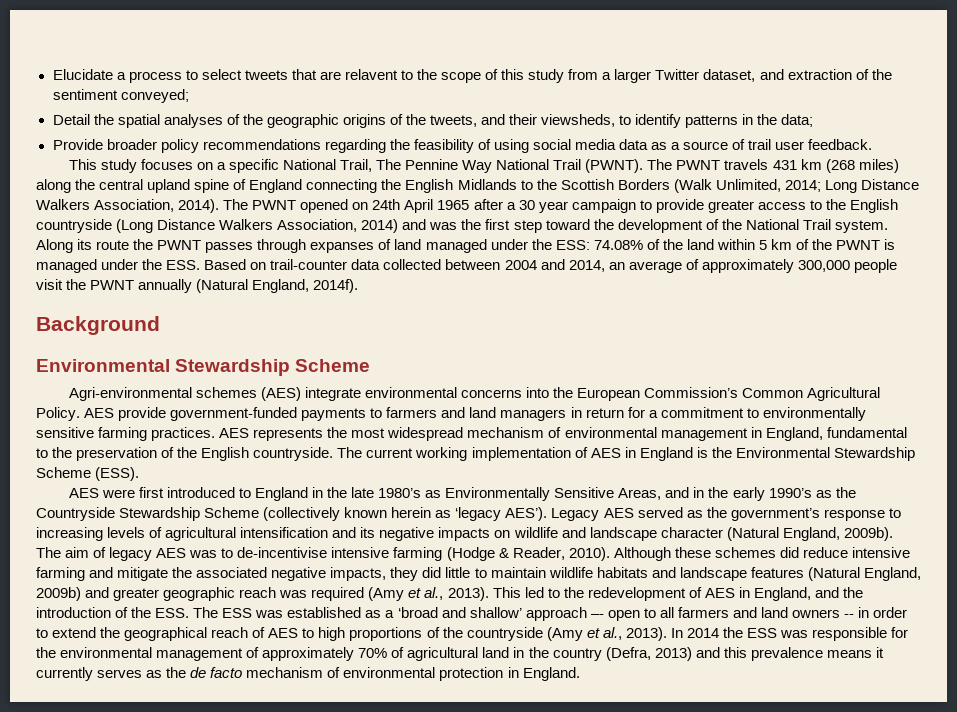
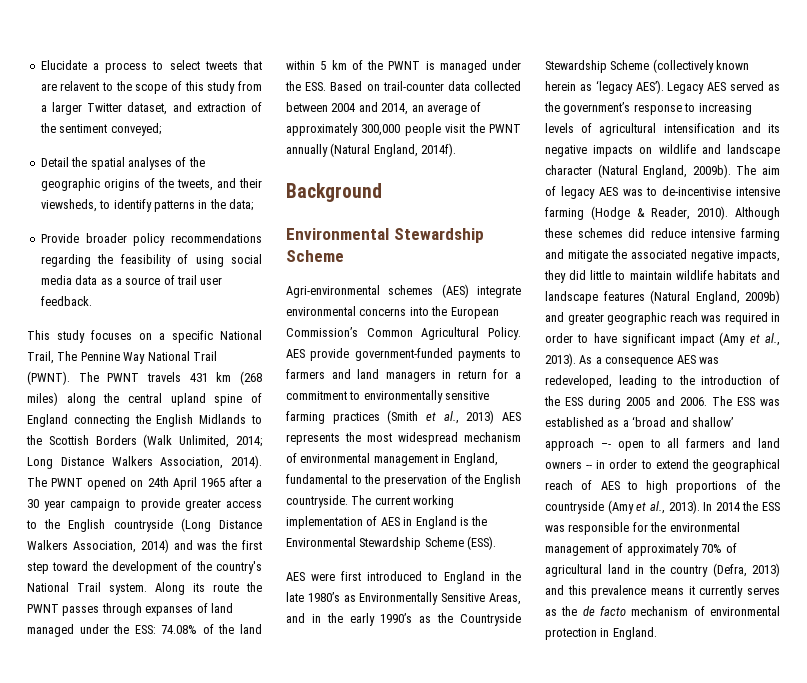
- The PWNT opened on 24th April 1965 after a 30 year campaign to provide greater access to the English countryside (Long Distance Walkers Association, 2014) and was the first step toward the development of the National Trail system.
+ The PWNT opened on 24th April 1965 after a 30 year campaign to provide greater access to the English countryside (Long Distance Walkers Association, 2014) and was the first step toward the development of the country's National Trail system.
- AES provide government-funded payments to farmers and land managers in return for a commitment to environmentally sensitive farming practices. AES represents the most widespread mechanism of environmental management in England, fundamental to the preservation of the English countryside.
+ AES provide government-funded payments to farmers and land managers in return for a commitment to environmentally sensitive farming practices (Smith et al., 2013) AES represents the most widespread mechanism of environmental management in England, fundamental to the preservation of the English countryside.
- Although these schemes did reduce intensive farming and mitigate the associated negative impacts, they did little to maintain wildlife habitats and landscape features (Natural England, 2009b) and greater geographic reach was required (Amy et al., 2013). This led to the redevelopment of AES in England, and the introduction of the ESS. The ESS was established as a ‘broad and shallow’ approach –- open to all farmers and land owners -- in order to extend the geographical reach of AES to high proportions of the countryside (Amy et al., 2013).
+ Although these schemes did reduce intensive farming and mitigate the associated negative impacts, they did little to maintain wildlife habitats and landscape features (Natural England, 2009b) and greater geographic reach was required in order to have significant impact (Amy et al., 2013). As a consequence AES was redeveloped, leading to the introduction of the ESS during 2005 and 2006. The ESS was established as a ‘broad and shallow’ approach –- open to all farmers and land owners -- in order to extend the geographical reach of AES to high proportions of the countryside (Amy et al., 2013).

